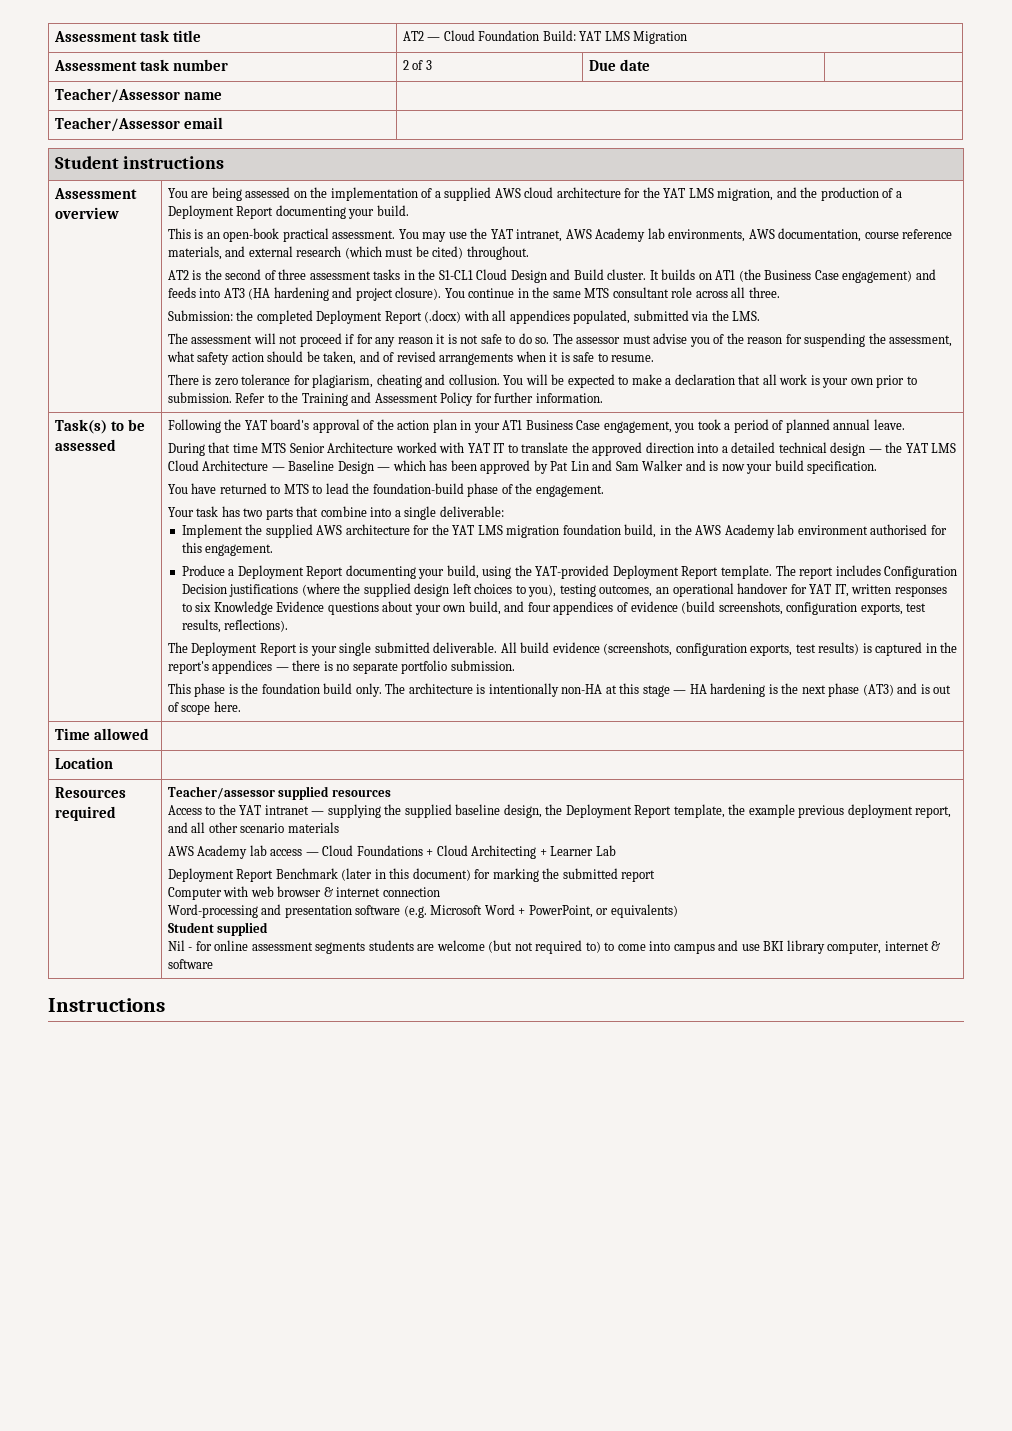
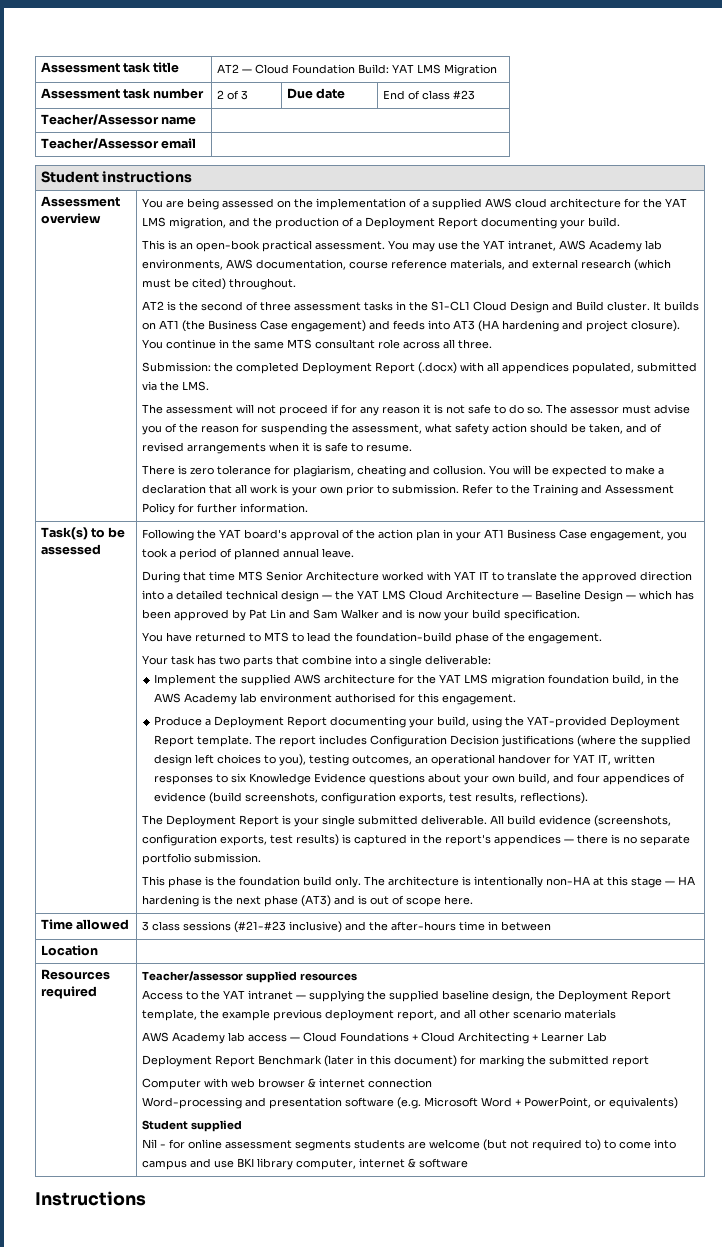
- Assessment task number | 2 of 3 | Due date |
+ Assessment task number | 2 of 3 | Due date | End of class #23
- Time allowed |
+ Time allowed | 3 class sessions (#21-#23 inclusive) and the after-hours time in between

